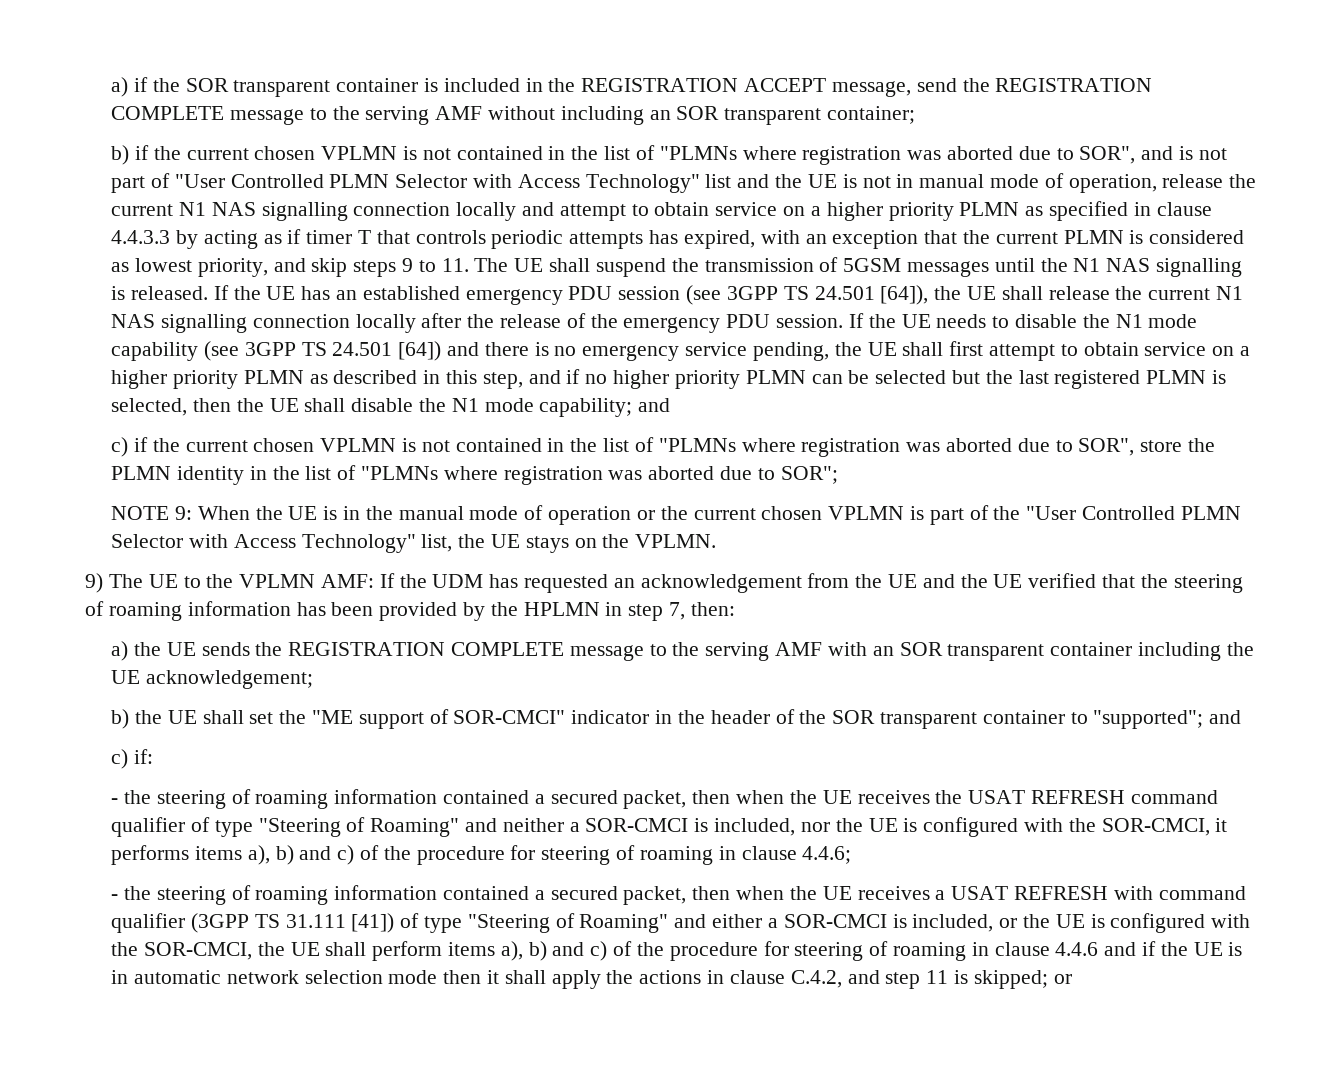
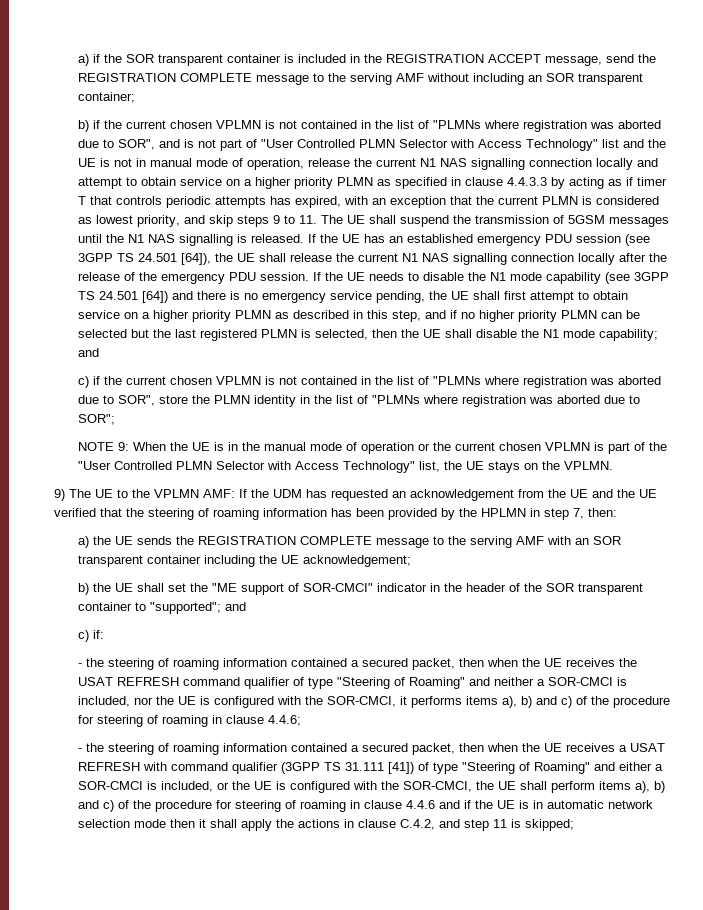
- - the steering of roaming information contained a secured packet, then when the UE receives a USAT REFRESH with command qualifier (3GPP TS 31.111 [41]) of type "Steering of Roaming" and either a SOR-CMCI is included, or the UE is configured with the SOR-CMCI, the UE shall perform items a), b) and c) of the procedure for steering of roaming in clause 4.4.6 and if the UE is in automatic network selection mode then it shall apply the actions in clause C.4.2, and step 11 is skipped; or
+ - the steering of roaming information contained a secured packet, then when the UE receives a USAT REFRESH with command qualifier (3GPP TS 31.111 [41]) of type "Steering of Roaming" and either a SOR-CMCI is included, or the UE is configured with the SOR-CMCI, the UE shall perform items a), b) and c) of the procedure for steering of roaming in clause 4.4.6 and if the UE is in automatic network selection mode then it shall apply the actions in clause C.4.2, and step 11 is skipped;

